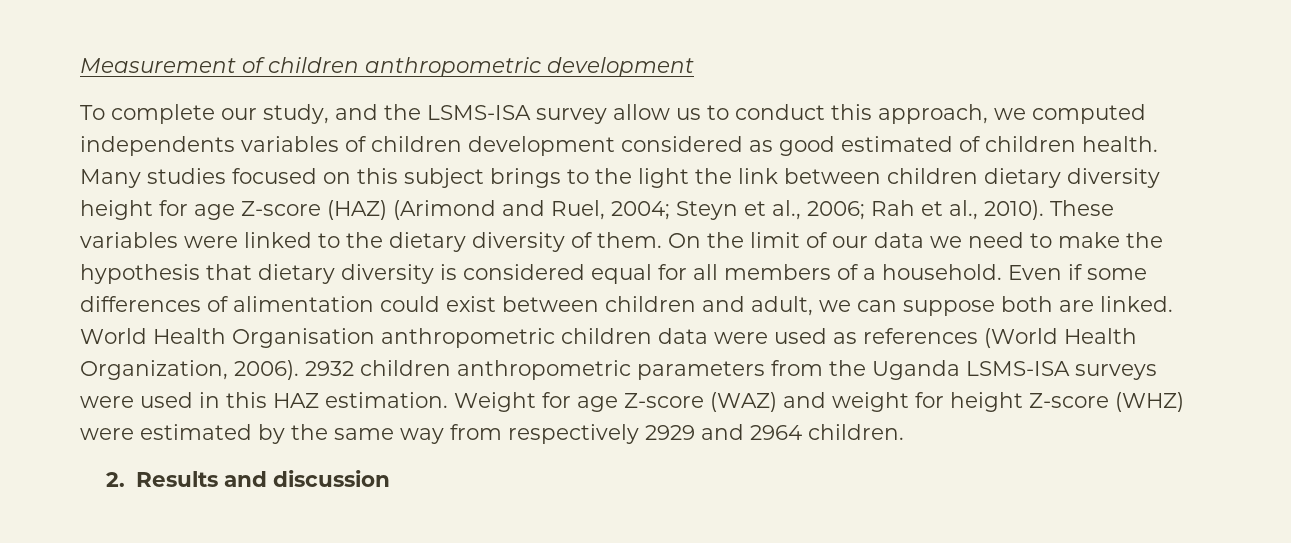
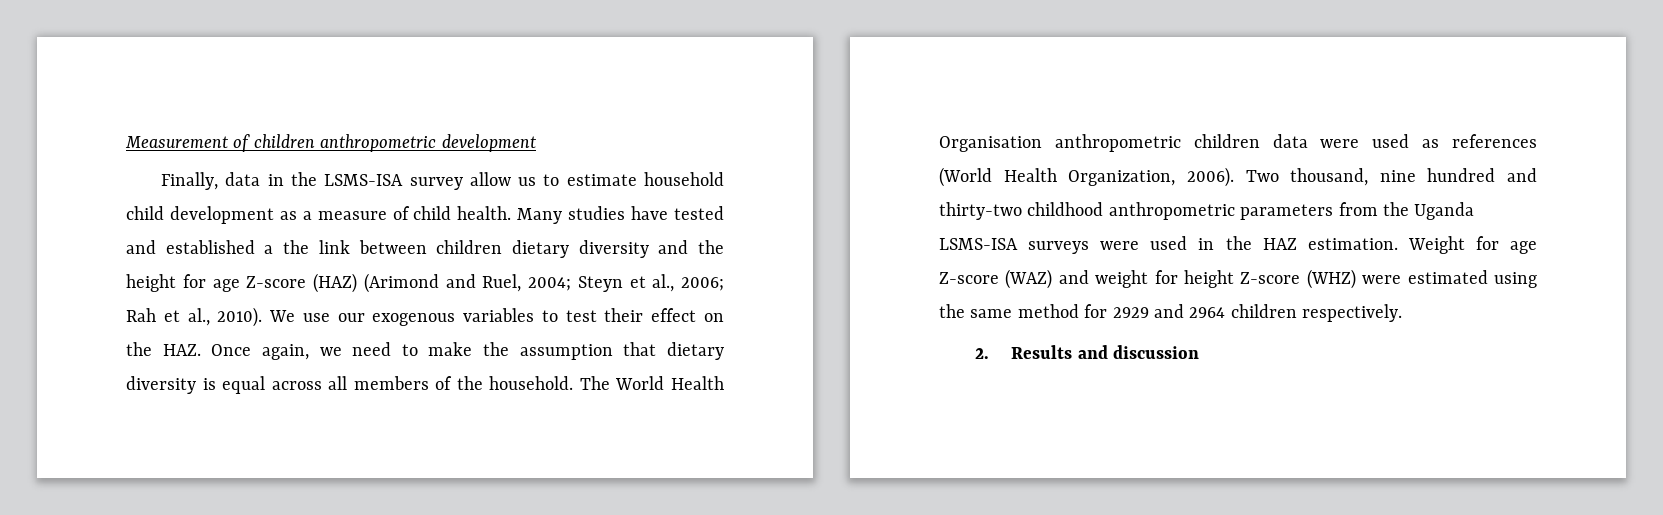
- To complete our study, and the LSMS-ISA survey allow us to conduct this approach, we computed independents variables of children development considered as good estimated of children health. Many studies focused on this subject brings to the light the link between children dietary diversity height for age Z-score (HAZ) (Arimond and Ruel, 2004; Steyn et al., 2006; Rah et al., 2010).
+ Finally, data in the LSMS-ISA survey allow us to estimate household child development as a measure of child health. Many studies have tested and established a the link between children dietary diversity and the height for age Z-score (HAZ) (Arimond and Ruel, 2004; Steyn et al., 2006; Rah et al., 2010).
- These variables were linked to the dietary diversity of them. On the limit of our data we need to make the hypothesis that dietary diversity is considered equal for all members of a household. Even if some differences of alimentation could exist between children and adult, we can suppose both are linked. World Health Organisation anthropometric children data were used as references (World Health Organization, 2006).
+ We use our exogenous variables to test their effect on the HAZ. Once again, we need to make the assumption that dietary diversity is equal across all members of the household. The World Health Organisation anthropometric children data were used as references (World Health Organization, 2006).
- 2932 children anthropometric parameters from the Uganda LSMS-ISA surveys were used in this HAZ estimation.
+ Two thousand, nine hundred and thirty-two childhood anthropometric parameters from the Uganda LSMS-ISA surveys were used in the HAZ estimation.
- Weight for age Z-score (WAZ) and weight for height Z-score (WHZ) were estimated by the same way from respectively 2929 and 2964 children.
+ Weight for age Z-score (WAZ) and weight for height Z-score (WHZ) were estimated using the same method for 2929 and 2964 children respectively.

